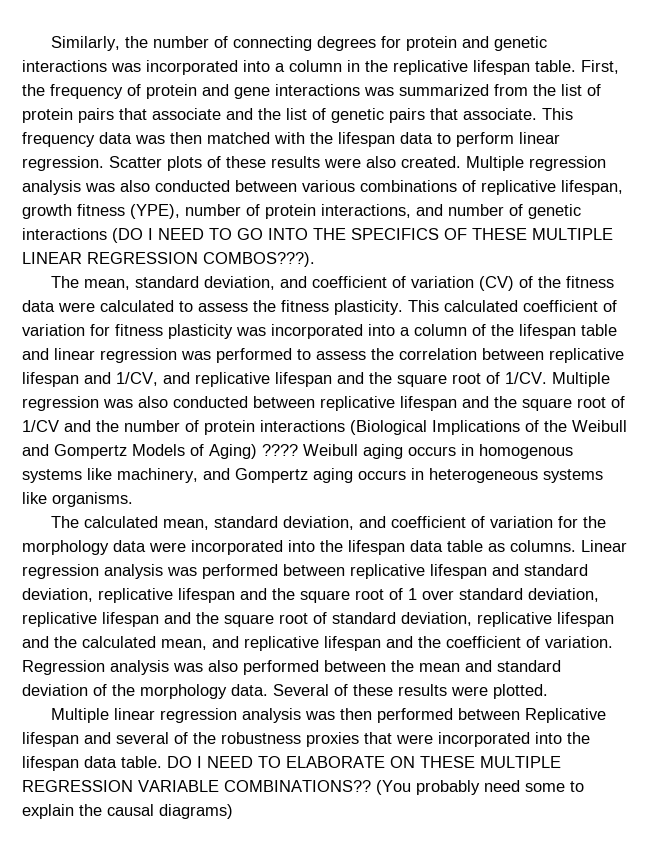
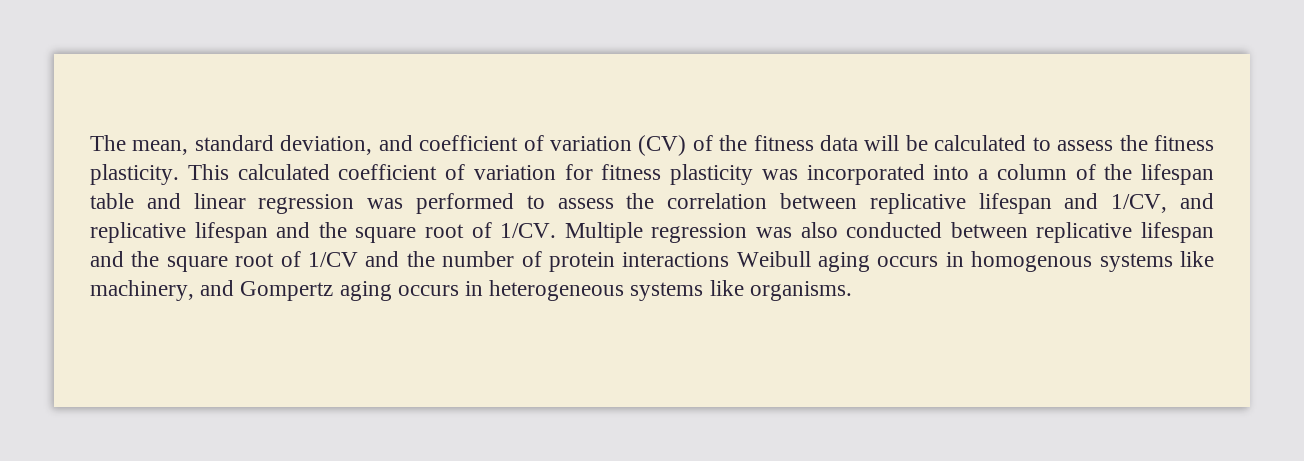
- Similarly, the number of connecting degrees for protein and genetic interactions was incorporated into a column in the replicative lifespan table. First, the frequency of protein and gene interactions was summarized from the list of protein pairs that associate and the list of genetic pairs that associate. This frequency data was then matched with the lifespan data to perform linear regression. Scatter plots of these results were also created. Multiple regression analysis was also conducted between various combinations of replicative lifespan, growth fitness (YPE), number of protein interactions, and number of genetic interactions (DO I NEED TO GO INTO THE SPECIFICS OF THESE MULTIPLE LINEAR REGRESSION COMBOS???).
- The mean, standard deviation, and coefficient of variation (CV) of the fitness data were calculated to assess the fitness plasticity.
+ The mean, standard deviation, and coefficient of variation (CV) of the fitness data will be calculated to assess the fitness plasticity.
- Multiple regression was also conducted between replicative lifespan and the square root of 1/CV and the number of protein interactions (Biological Implications of the Weibull and Gompertz Models of Aging) ???? Weibull aging occurs in homogenous systems like machinery, and Gompertz aging occurs in heterogeneous systems like organisms.
+ Multiple regression was also conducted between replicative lifespan and the square root of 1/CV and the number of protein interactions Weibull aging occurs in homogenous systems like machinery, and Gompertz aging occurs in heterogeneous systems like organisms.
- The calculated mean, standard deviation, and coefficient of variation for the morphology data were incorporated into the lifespan data table as columns. Linear regression analysis was performed between replicative lifespan and standard deviation, replicative lifespan and the square root of 1 over standard deviation, replicative lifespan and the square root of standard deviation, replicative lifespan and the calculated mean, and replicative lifespan and the coefficient of variation. Regression analysis was also performed between the mean and standard deviation of the morphology data. Several of these results were plotted.
- Multiple linear regression analysis was then performed between Replicative lifespan and several of the robustness proxies that were incorporated into the lifespan data table. DO I NEED TO ELABORATE ON THESE MULTIPLE REGRESSION VARIABLE COMBINATIONS?? (You probably need some to explain the causal diagrams)

